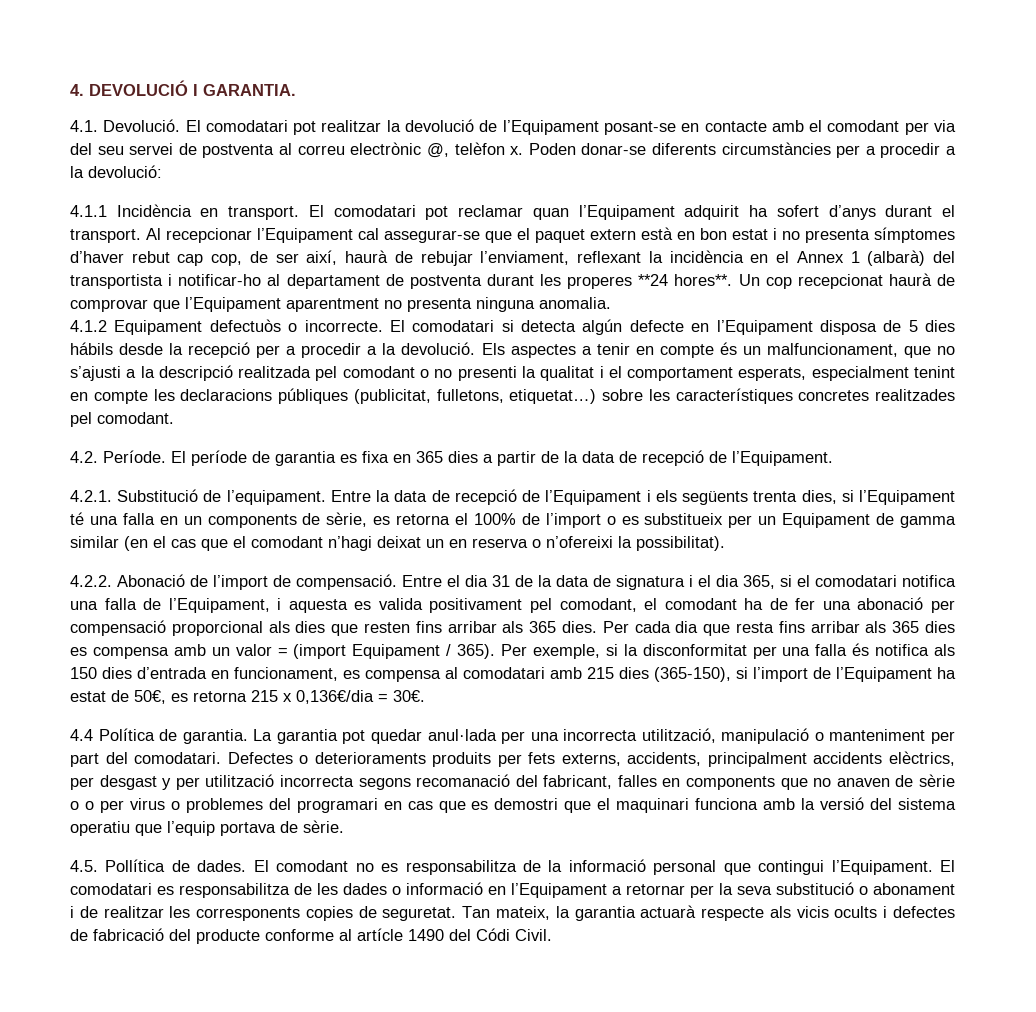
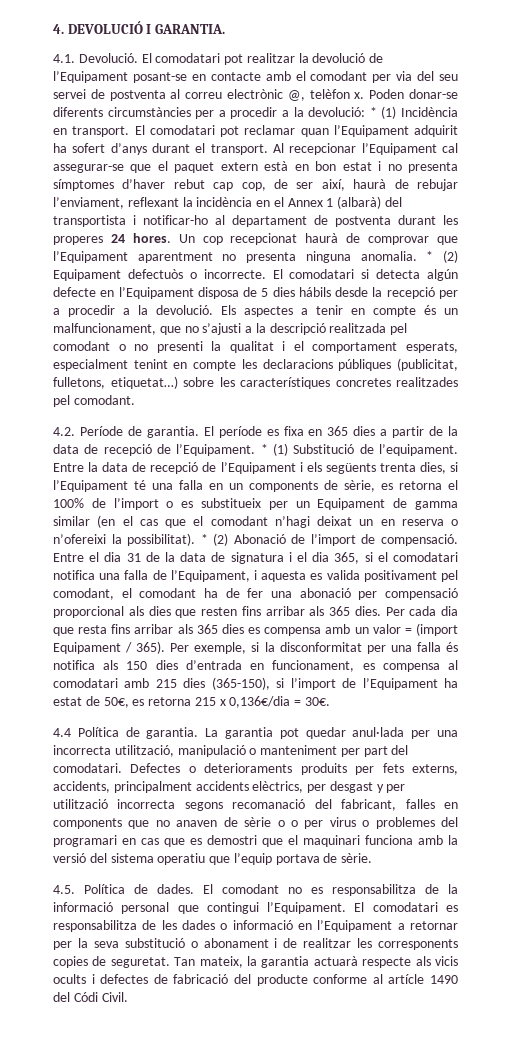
- Poden donar-se diferents circumstàncies per a procedir a la devolució:
- 4.1.1 Incidència en transport.
+ Poden donar-se diferents circumstàncies per a procedir a la devolució: * (1) Incidència en transport.
- Al recepcionar l’Equipament cal assegurar-se que el paquet extern està en bon estat i no presenta símptomes d’haver rebut cap cop, de ser així, haurà de rebujar l’enviament, reflexant la incidència en el Annex 1 (albarà) del transportista i notificar-ho al departament de postventa durant les properes **24 hores**.
+ Al recepcionar l’Equipament cal assegurar-se que el paquet extern està en bon estat i no presenta símptomes d’haver rebut cap cop, de ser així, haurà de rebujar l’enviament, reflexant la incidència en el Annex 1 (albarà) del transportista i notificar-ho al departament de postventa durant les properes 24 hores.
- Un cop recepcionat haurà de comprovar que l’Equipament aparentment no presenta ninguna anomalia.
- 4.1.2 Equipament defectuòs o incorrecte.
+ Un cop recepcionat haurà de comprovar que l’Equipament aparentment no presenta ninguna anomalia. * (2) Equipament defectuòs o incorrecte.
- 4.2. Període. El període de garantia es fixa en 365 dies a partir de la data de recepció de l’Equipament.
- 4.2.1. Substitució de l’equipament.
+ 4.2. Període de garantia. El període es fixa en 365 dies a partir de la data de recepció de l’Equipament. * (1) Substitució de l’equipament.
- Entre la data de recepció de l’Equipament i els següents trenta dies, si l’Equipament té una falla en un components de sèrie, es retorna el 100% de l’import o es substitueix per un Equipament de gamma similar (en el cas que el comodant n’hagi deixat un en reserva o n’ofereixi la possibilitat).
- 4.2.2. Abonació de l’import de compensació.
+ Entre la data de recepció de l’Equipament i els següents trenta dies, si l’Equipament té una falla en un components de sèrie, es retorna el 100% de l’import o es substitueix per un Equipament de gamma similar (en el cas que el comodant n’hagi deixat un en reserva o n’ofereixi la possibilitat). * (2) Abonació de l’import de compensació.
- 4.5. Pollítica de dades.
+ 4.5. Política de dades.

